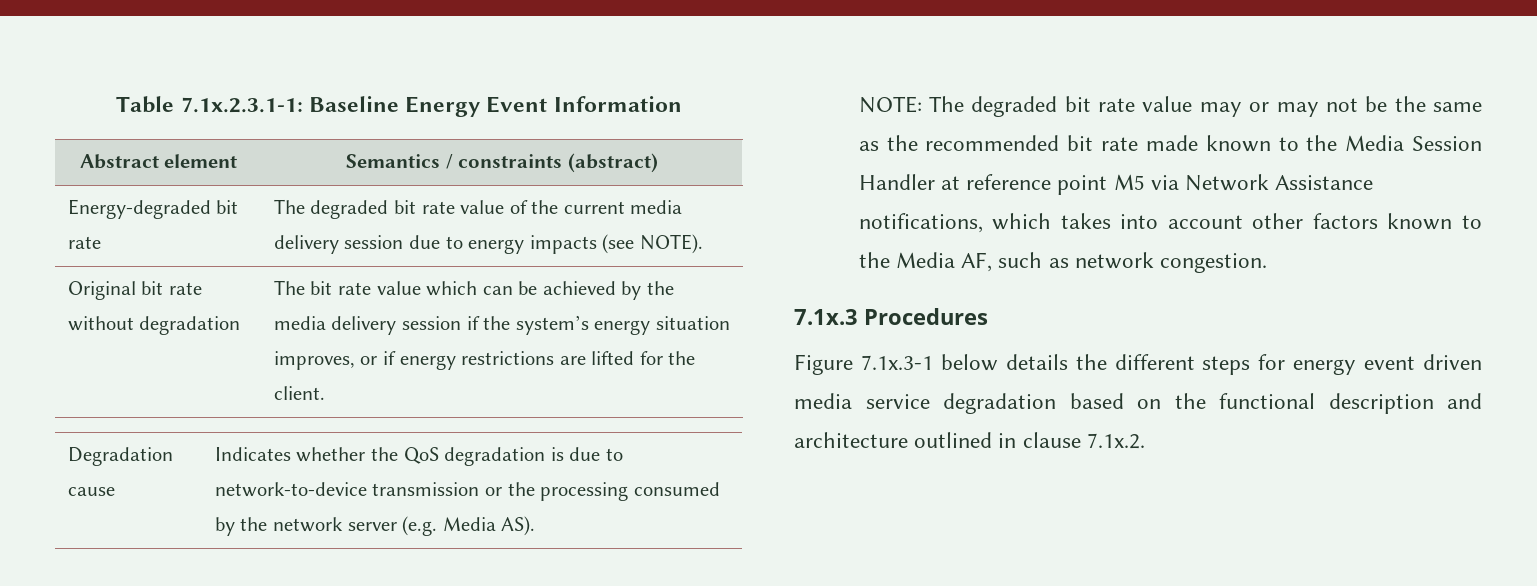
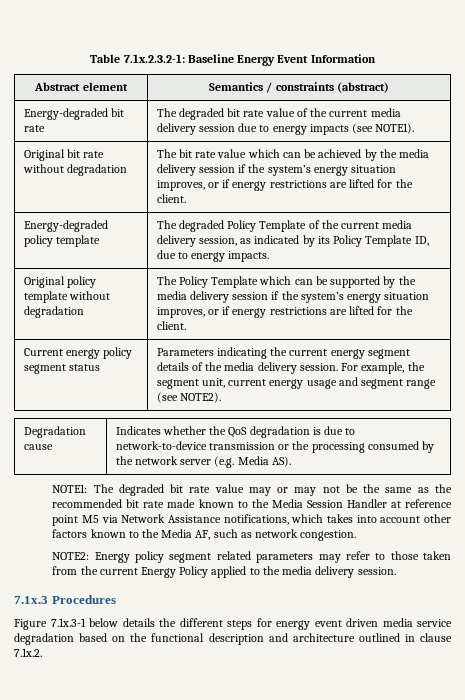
- Table 7.1x.2.3.1-1: Baseline Energy Event Information
+ Table 7.1x.2.3.2-1: Baseline Energy Event Information
- Energy-degraded bit rate | The degraded bit rate value of the current media delivery session due to energy impacts (see NOTE).
+ Energy-degraded bit rate | The degraded bit rate value of the current media delivery session due to energy impacts (see NOTE1).
+ Energy-degraded policy template | The degraded Policy Template of the current media delivery session, as indicated by its Policy Template ID, due to energy impacts.
+ Original policy template without degradation | The Policy Template which can be supported by the media delivery session if the system’s energy situation improves, or if energy restrictions are lifted for the client.
+ Current energy policy segment status | Parameters indicating the current energy segment details of the media delivery session. For example, the segment unit, current energy usage and segment range (see NOTE2).
- NOTE: The degraded bit rate value may or may not be the same as the recommended bit rate made known to the Media Session Handler at reference point M5 via Network Assistance notifications, which takes into account other factors known to the Media AF, such as network congestion.
+ NOTE1: The degraded bit rate value may or may not be the same as the recommended bit rate made known to the Media Session Handler at reference point M5 via Network Assistance notifications, which takes into account other factors known to the Media AF, such as network congestion.
+ NOTE2: Energy policy segment related parameters may refer to those taken from the current Energy Policy applied to the media delivery session.

